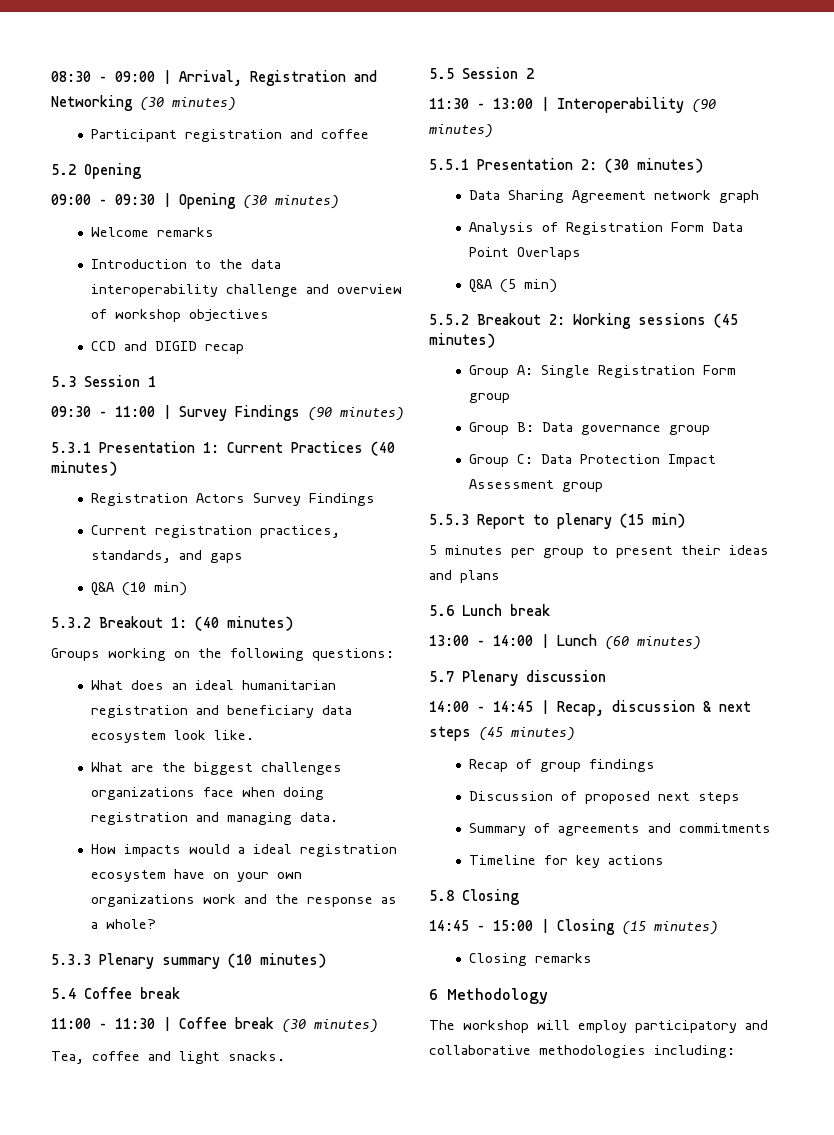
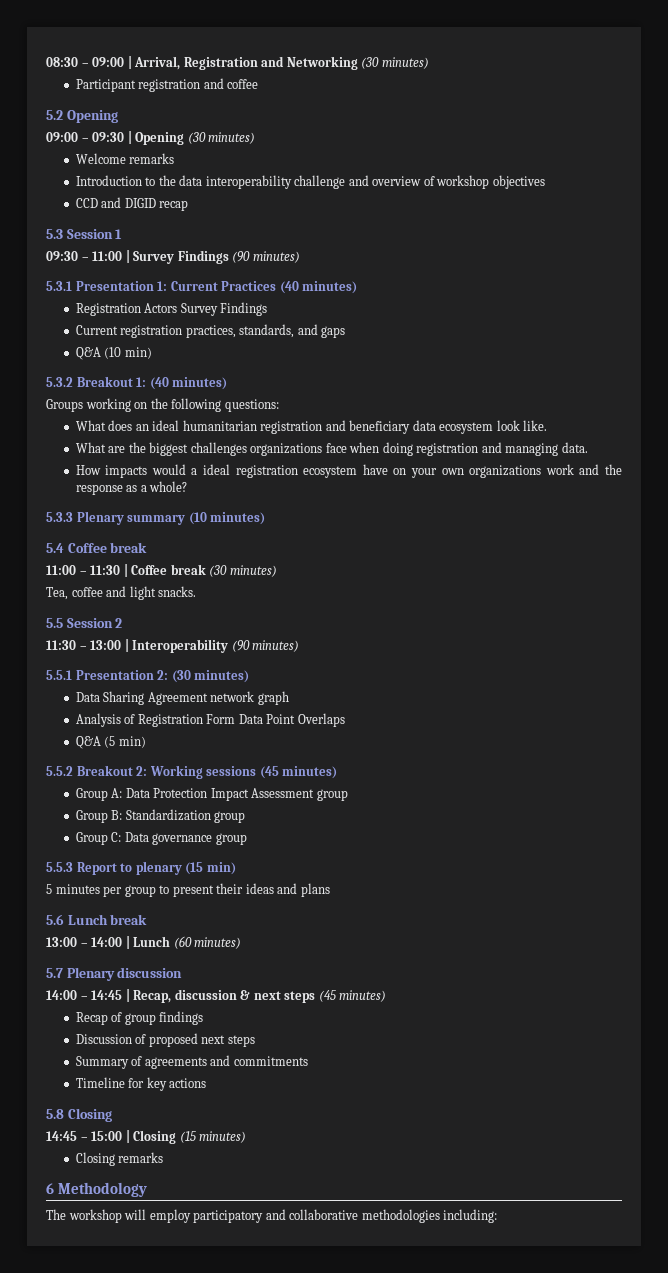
- Group A: Single Registration Form group
+ Group A: Data Protection Impact Assessment group
- Group B: Data governance group
+ Group B: Standardization group
- Group C: Data Protection Impact Assessment group
+ Group C: Data governance group

